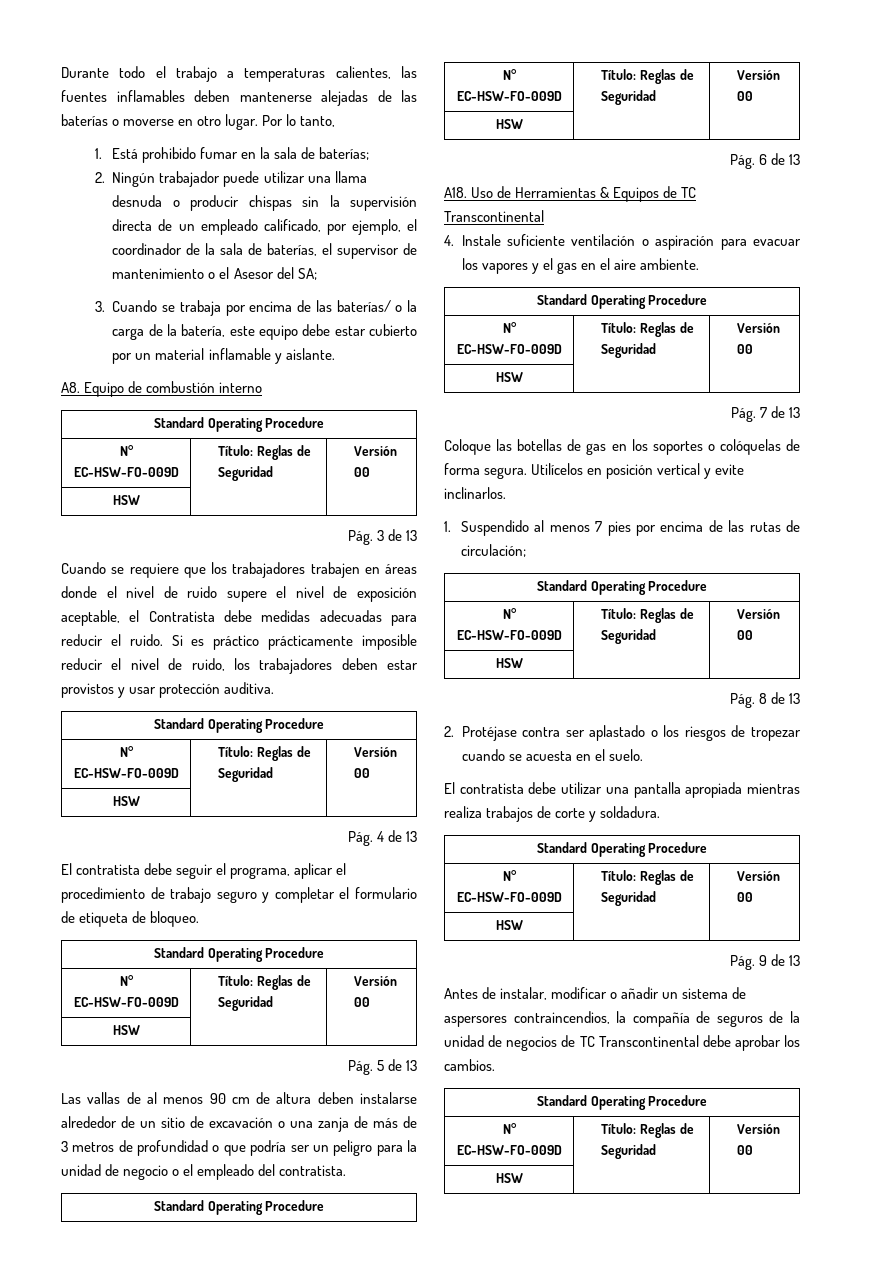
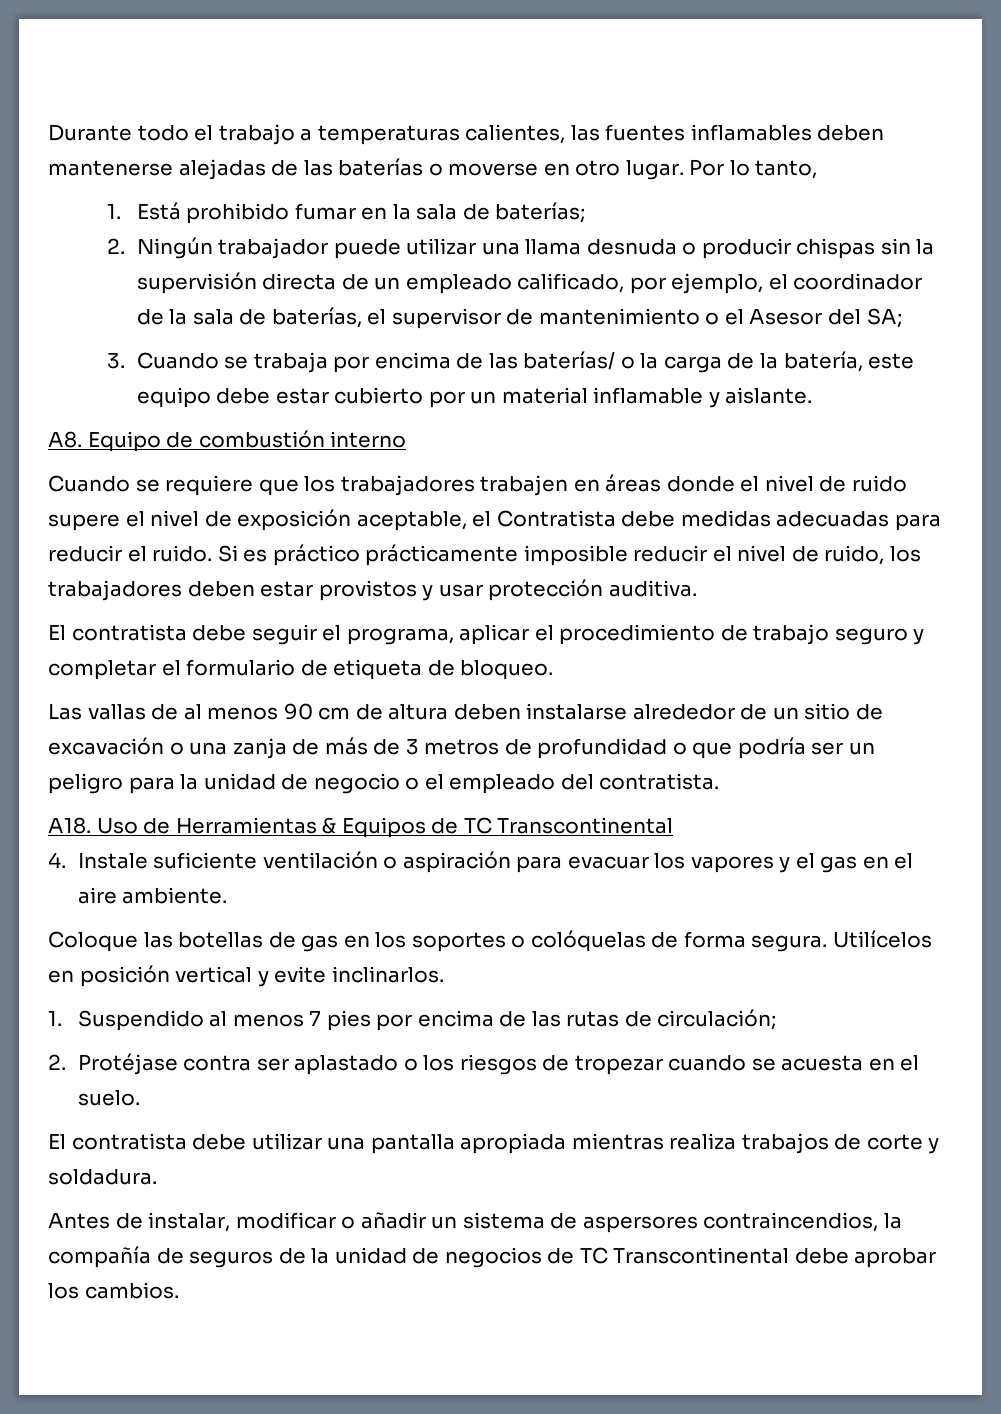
  A8. Equipo de combustión interno
- Standard Operating Procedure
- N° EC-HSW-FO-009D | Título: Reglas de Seguridad | Versión 00
- HSW | |
- Pág. 3 de 13
  Si es práctico prácticamente imposible reducir el nivel de ruido, los trabajadores deben estar provistos y usar protección auditiva.
- Standard Operating Procedure
- N° EC-HSW-FO-009D | Título: Reglas de Seguridad | Versión 00
- HSW | |
- Pág. 4 de 13
  El contratista debe seguir el programa, aplicar el procedimiento de trabajo seguro y completar el formulario de etiqueta de bloqueo.
- Standard Operating Procedure
- N° EC-HSW-FO-009D | Título: Reglas de Seguridad | Versión 00
- HSW | |
- Pág. 5 de 13
  Las vallas de al menos 90 cm de altura deben instalarse alrededor de un sitio de excavación o una zanja de más de 3 metros de profundidad o que podría ser un peligro para la unidad de negocio o el empleado del contratista.
- Standard Operating Procedure
- N° EC-HSW-FO-009D | Título: Reglas de Seguridad | Versión 00
- HSW | |
- Pág. 6 de 13
  4. Instale suficiente ventilación o aspiración para evacuar los vapores y el gas en el aire ambiente.
- Standard Operating Procedure
- N° EC-HSW-FO-009D | Título: Reglas de Seguridad | Versión 00
- HSW | |
- Pág. 7 de 13
  1. Suspendido al menos 7 pies por encima de las rutas de circulación;
- Standard Operating Procedure
- N° EC-HSW-FO-009D | Título: Reglas de Seguridad | Versión 00
- HSW | |
- Pág. 8 de 13
  El contratista debe utilizar una pantalla apropiada mientras realiza trabajos de corte y soldadura.
- Standard Operating Procedure
- N° EC-HSW-FO-009D | Título: Reglas de Seguridad | Versión 00
- HSW | |
- Pág. 9 de 13
  Antes de instalar, modificar o añadir un sistema de aspersores contraincendios, la compañía de seguros de la unidad de negocios de TC Transcontinental debe aprobar los cambios.
- Standard Operating Procedure
- N° EC-HSW-FO-009D | Título: Reglas de Seguridad | Versión 00
- HSW | |

